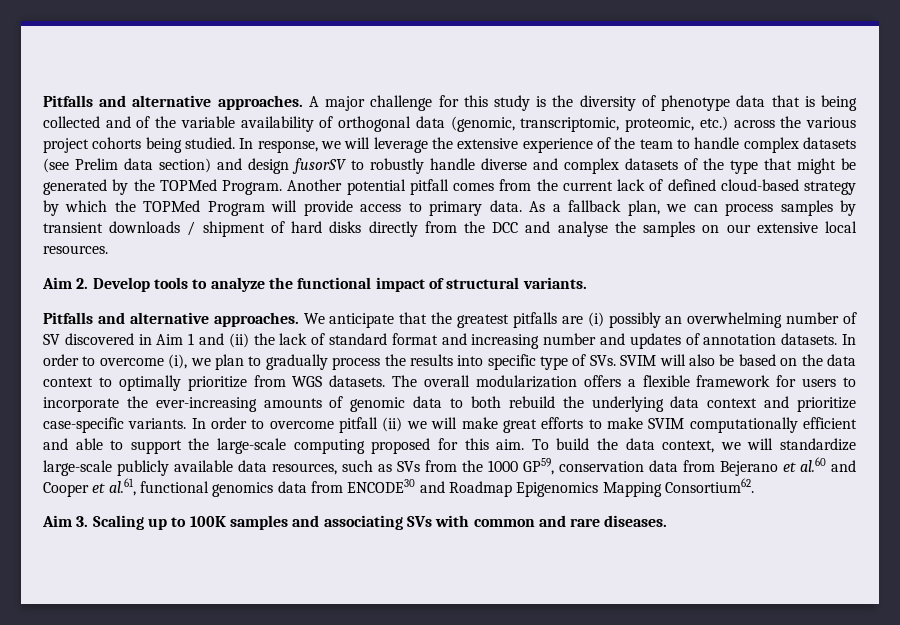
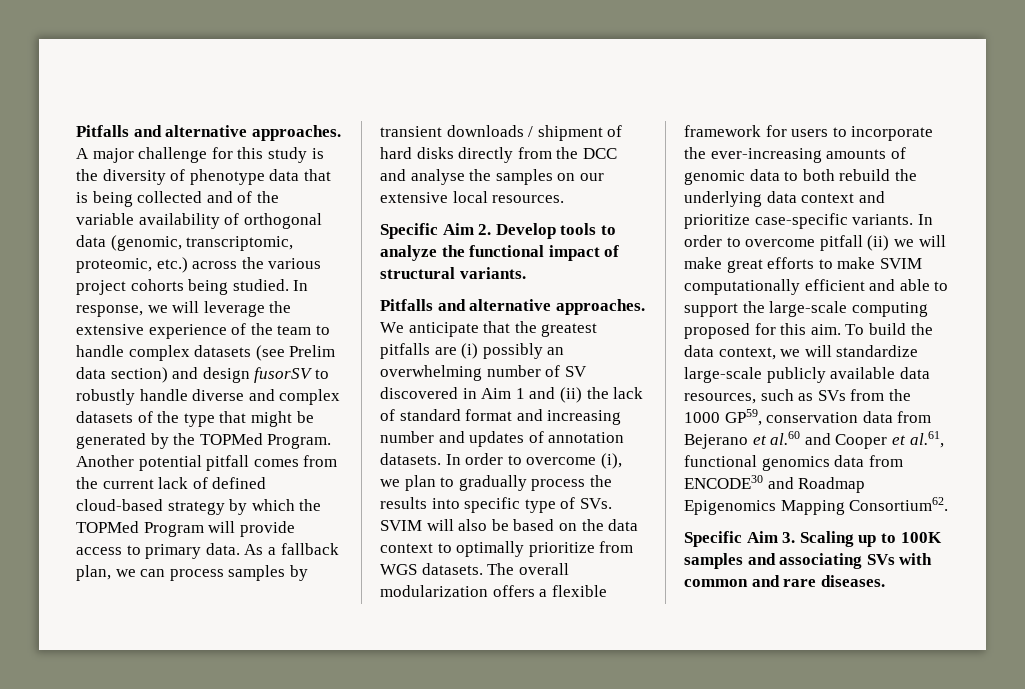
- Aim 2. Develop tools to analyze the functional impact of structural variants.
+ Specific Aim 2. Develop tools to analyze the functional impact of structural variants.
- Aim 3. Scaling up to 100K samples and associating SVs with common and rare diseases.
+ Specific Aim 3. Scaling up to 100K samples and associating SVs with common and rare diseases.

